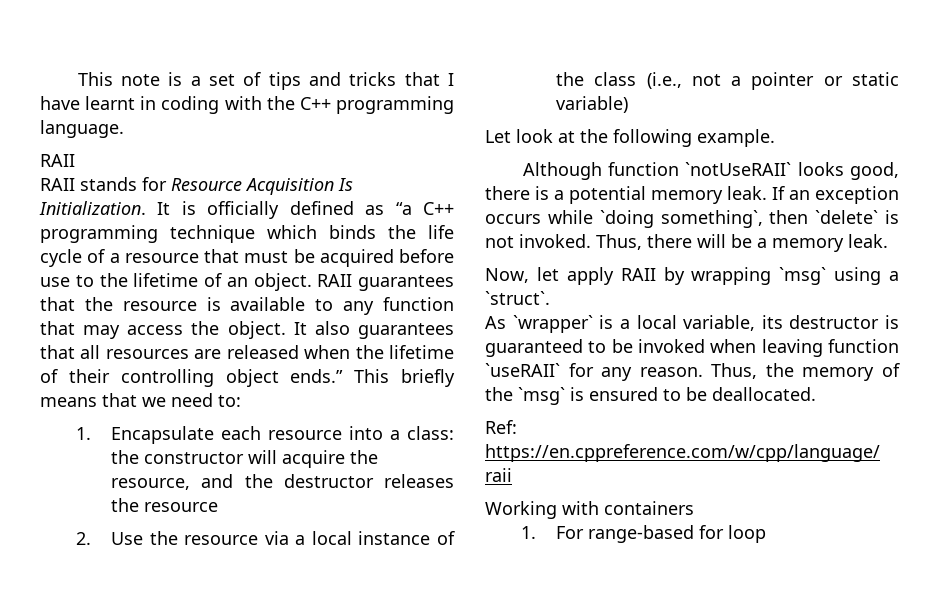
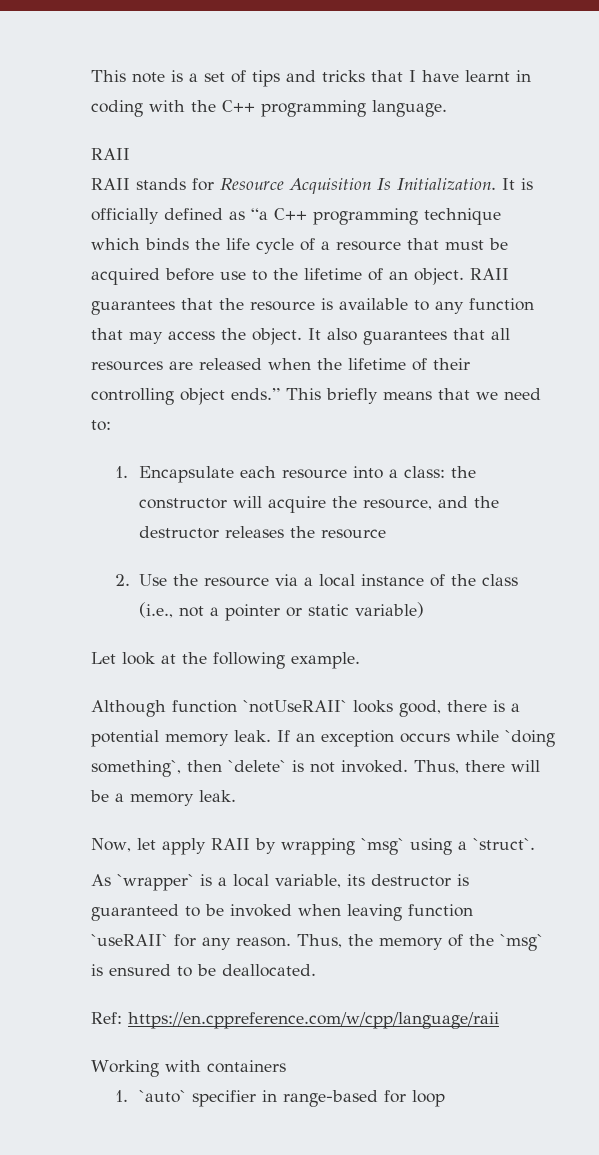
- 1. For range-based for loop
+ 1. `auto` specifier in range-based for loop

